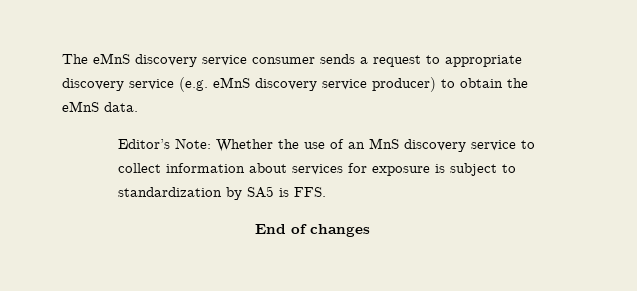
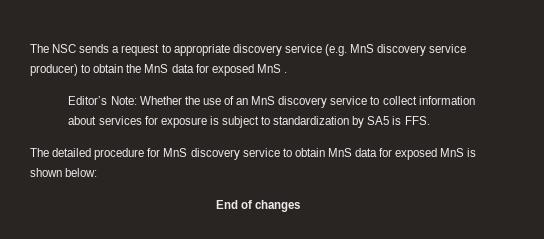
- The eMnS discovery service consumer sends a request to appropriate discovery service (e.g. eMnS discovery service producer) to obtain the eMnS data.
+ The NSC sends a request to appropriate discovery service (e.g. MnS discovery service producer) to obtain the MnS data for exposed MnS .
+ The detailed procedure for MnS discovery service to obtain MnS data for exposed MnS is shown below:

